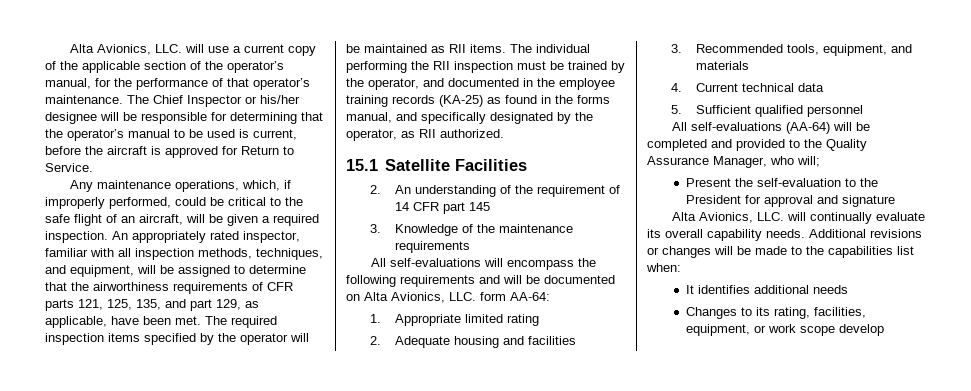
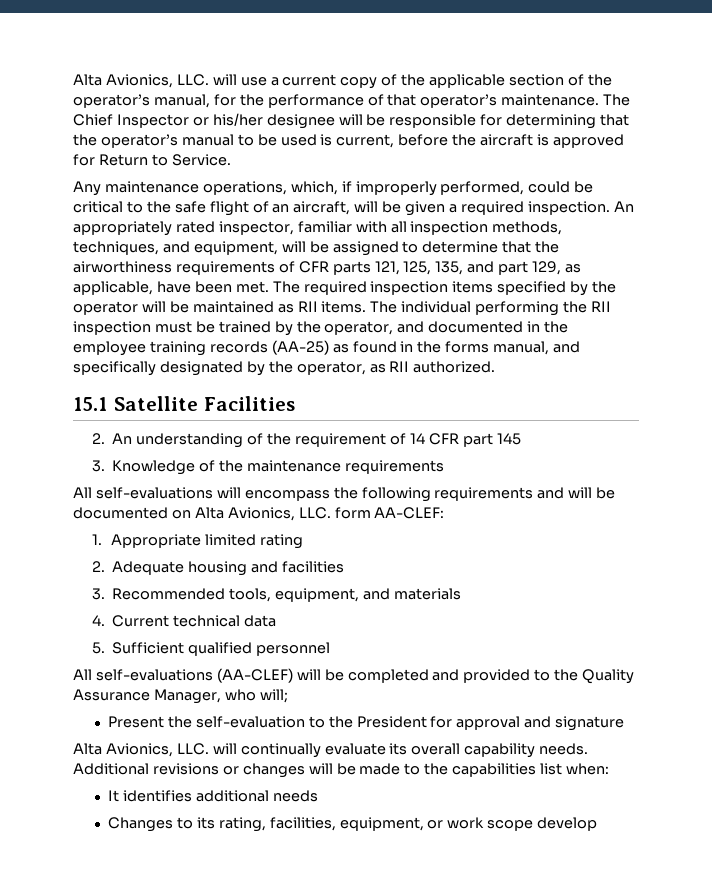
- The individual performing the RII inspection must be trained by the operator, and documented in the employee training records (KA-25) as found in the forms manual, and specifically designated by the operator, as RII authorized.
+ The individual performing the RII inspection must be trained by the operator, and documented in the employee training records (AA-25) as found in the forms manual, and specifically designated by the operator, as RII authorized.
- All self-evaluations will encompass the following requirements and will be documented on Alta Avionics, LLC. form AA-64:
+ All self-evaluations will encompass the following requirements and will be documented on Alta Avionics, LLC. form AA-CLEF:
- All self-evaluations (AA-64) will be completed and provided to the Quality Assurance Manager, who will;
+ All self-evaluations (AA-CLEF) will be completed and provided to the Quality Assurance Manager, who will;

